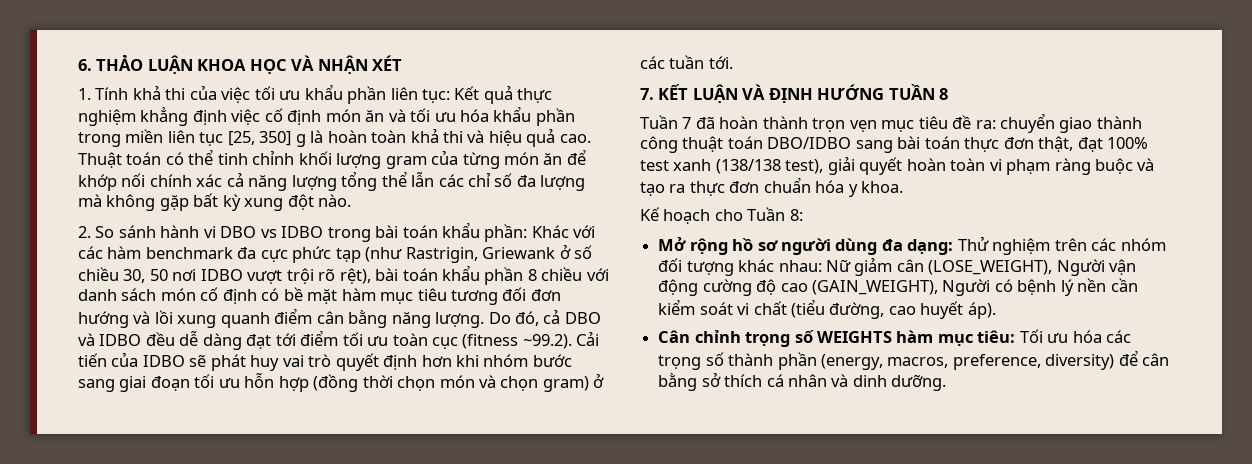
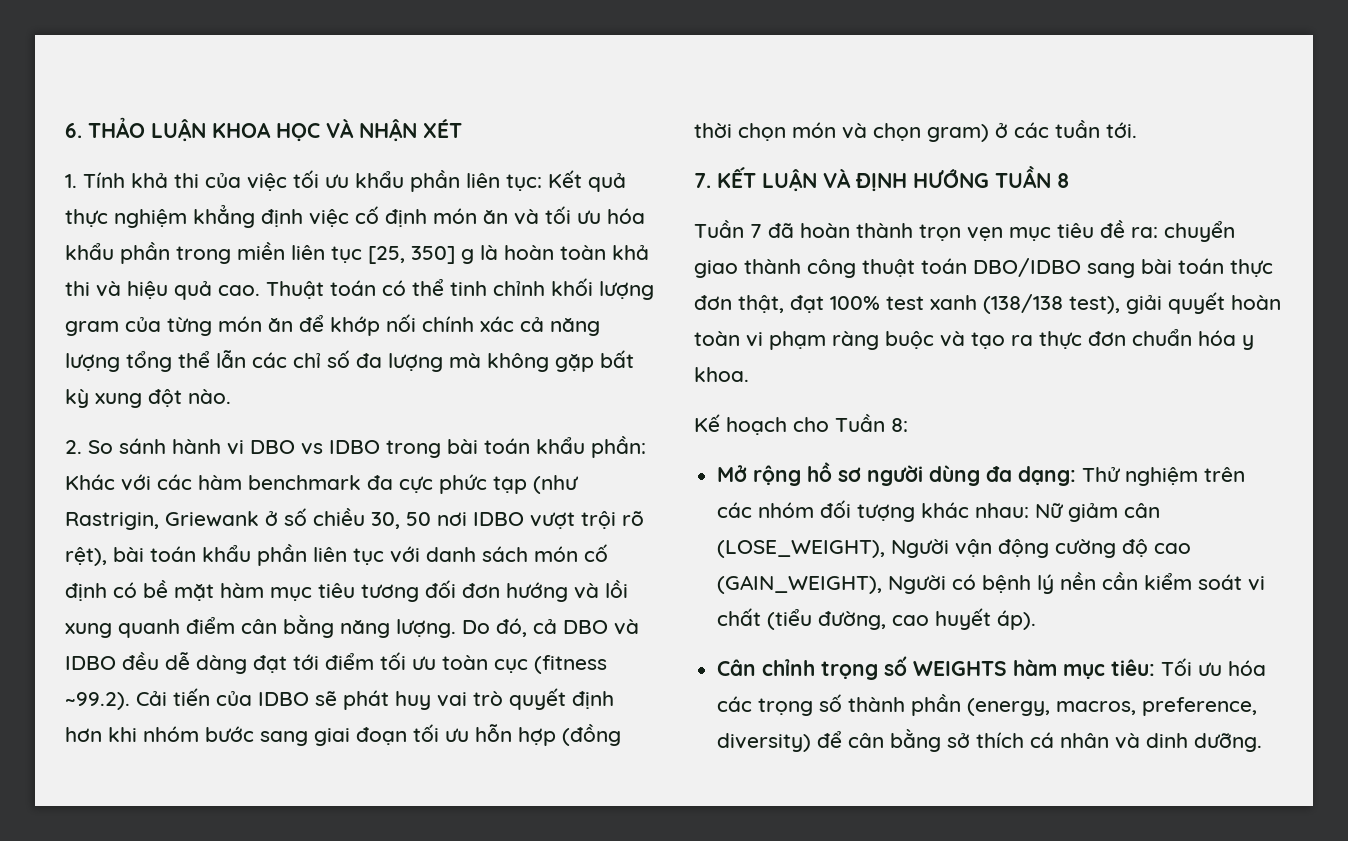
- Khác với các hàm benchmark đa cực phức tạp (như Rastrigin, Griewank ở số chiều 30, 50 nơi IDBO vượt trội rõ rệt), bài toán khẩu phần 8 chiều với danh sách món cố định có bề mặt hàm mục tiêu tương đối đơn hướng và lồi xung quanh điểm cân bằng năng lượng.
+ Khác với các hàm benchmark đa cực phức tạp (như Rastrigin, Griewank ở số chiều 30, 50 nơi IDBO vượt trội rõ rệt), bài toán khẩu phần liên tục với danh sách món cố định có bề mặt hàm mục tiêu tương đối đơn hướng và lồi xung quanh điểm cân bằng năng lượng.

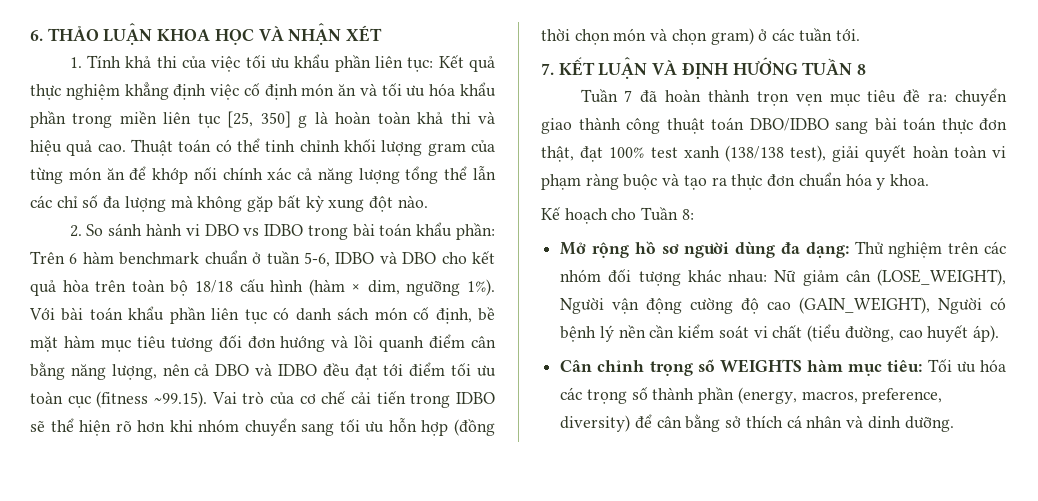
- Khác với các hàm benchmark đa cực phức tạp (như Rastrigin, Griewank ở số chiều 30, 50 nơi IDBO vượt trội rõ rệt), bài toán khẩu phần liên tục với danh sách món cố định có bề mặt hàm mục tiêu tương đối đơn hướng và lồi xung quanh điểm cân bằng năng lượng. Do đó, cả DBO và IDBO đều dễ dàng đạt tới điểm tối ưu toàn cục (fitness ~99.2). Cải tiến của IDBO sẽ phát huy vai trò quyết định hơn khi nhóm bước sang giai đoạn tối ưu hỗn hợp (đồng thời chọn món và chọn gram) ở các tuần tới.
+ Trên 6 hàm benchmark chuẩn ở tuần 5-6, IDBO và DBO cho kết quả hòa trên toàn bộ 18/18 cấu hình (hàm × dim, ngưỡng 1%). Với bài toán khẩu phần liên tục có danh sách món cố định, bề mặt hàm mục tiêu tương đối đơn hướng và lồi quanh điểm cân bằng năng lượng, nên cả DBO và IDBO đều đạt tới điểm tối ưu toàn cục (fitness ~99.15). Vai trò của cơ chế cải tiến trong IDBO sẽ thể hiện rõ hơn khi nhóm chuyển sang tối ưu hỗn hợp (đồng thời chọn món và chọn gram) ở các tuần tới.

